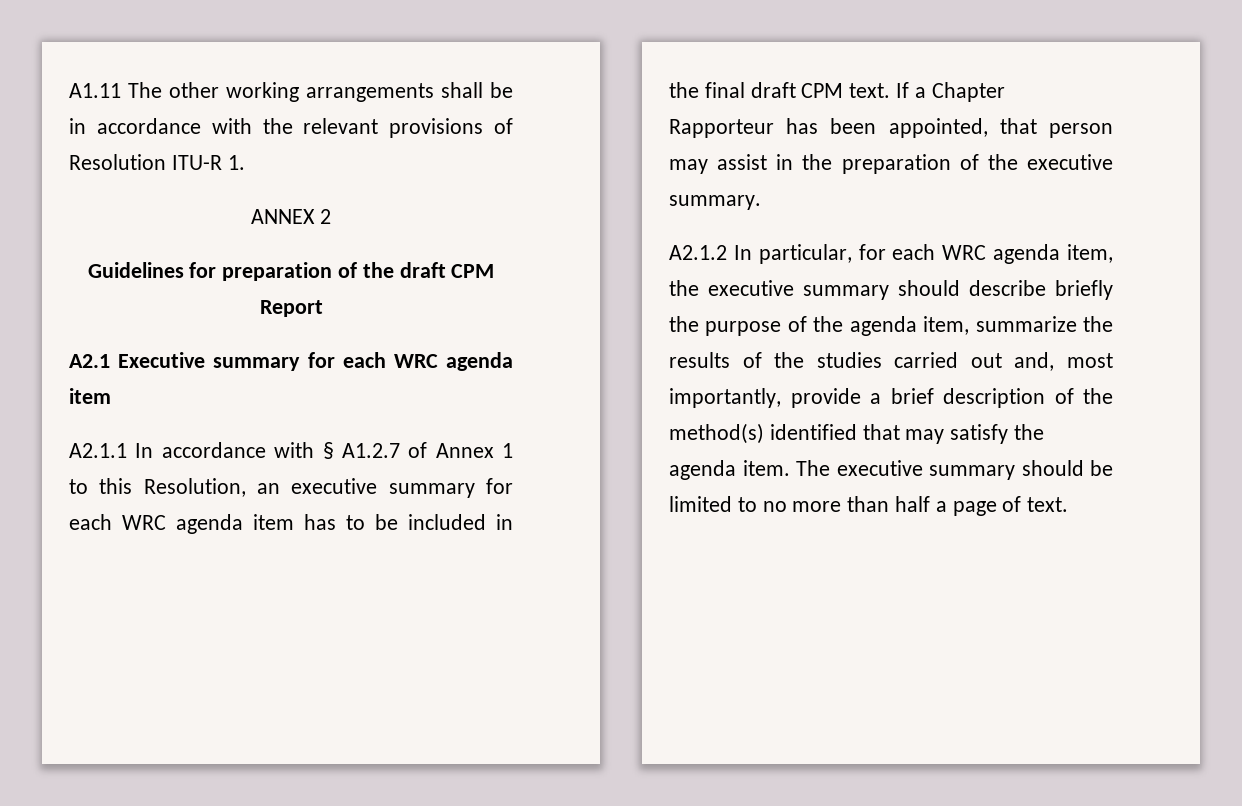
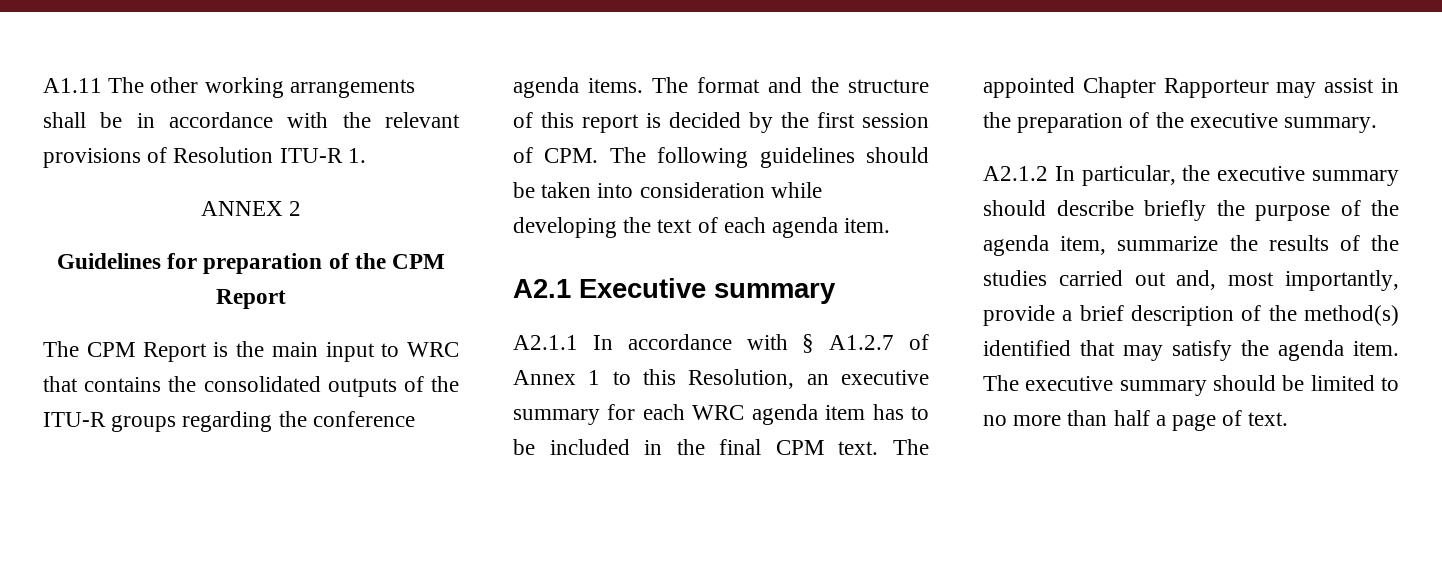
- Guidelines for preparation of the draft CPM Report
+ Guidelines for preparation of the CPM Report
- A2.1 Executive summary for each WRC agenda item
+ The CPM Report is the main input to WRC that contains the consolidated outputs of the ITU-R groups regarding the conference agenda items. The format and the structure of this report is decided by the first session of CPM. The following guidelines should be taken into consideration while developing the text of each agenda item.
+ A2.1 Executive summary
- A2.1.1 In accordance with § A1.2.7 of Annex 1 to this Resolution, an executive summary for each WRC agenda item has to be included in the final draft CPM text.
+ A2.1.1 In accordance with § A1.2.7 of Annex 1 to this Resolution, an executive summary for each WRC agenda item has to be included in the final CPM text.
- If a Chapter Rapporteur has been appointed, that person may assist in the preparation of the executive summary.
+ The appointed Chapter Rapporteur may assist in the preparation of the executive summary.
- A2.1.2 In particular, for each WRC agenda item, the executive summary should describe briefly the purpose of the agenda item, summarize the results of the studies carried out and, most importantly, provide a brief description of the method(s) identified that may satisfy the agenda item.
+ A2.1.2 In particular, the executive summary should describe briefly the purpose of the agenda item, summarize the results of the studies carried out and, most importantly, provide a brief description of the method(s) identified that may satisfy the agenda item.

